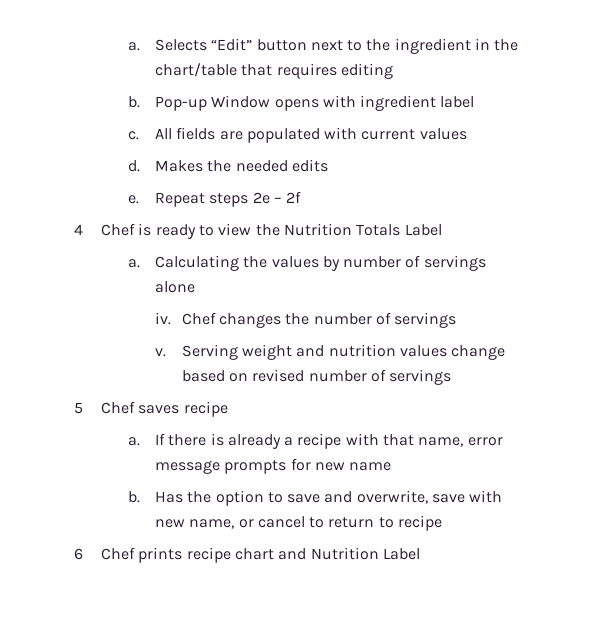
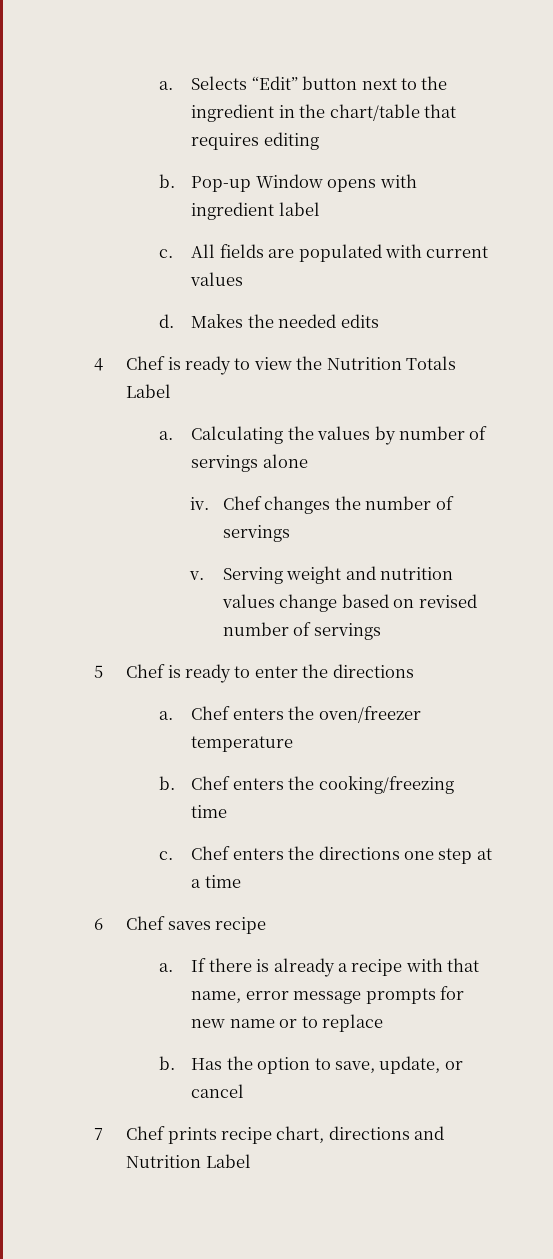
- e. Repeat steps 2e – 2f
- 5 Chef saves recipe
+ 5 Chef is ready to enter the directions
+ a. Chef enters the oven/freezer temperature
+ b. Chef enters the cooking/freezing time
+ c. Chef enters the directions one step at a time
+ 6 Chef saves recipe
- If there is already a recipe with that name, error message prompts for new name
+ If there is already a recipe with that name, error message prompts for new name or to replace
- Has the option to save and overwrite, save with new name, or cancel to return to recipe
- 6 Chef prints recipe chart and Nutrition Label
+ Has the option to save, update, or cancel
+ 7 Chef prints recipe chart, directions and Nutrition Label

